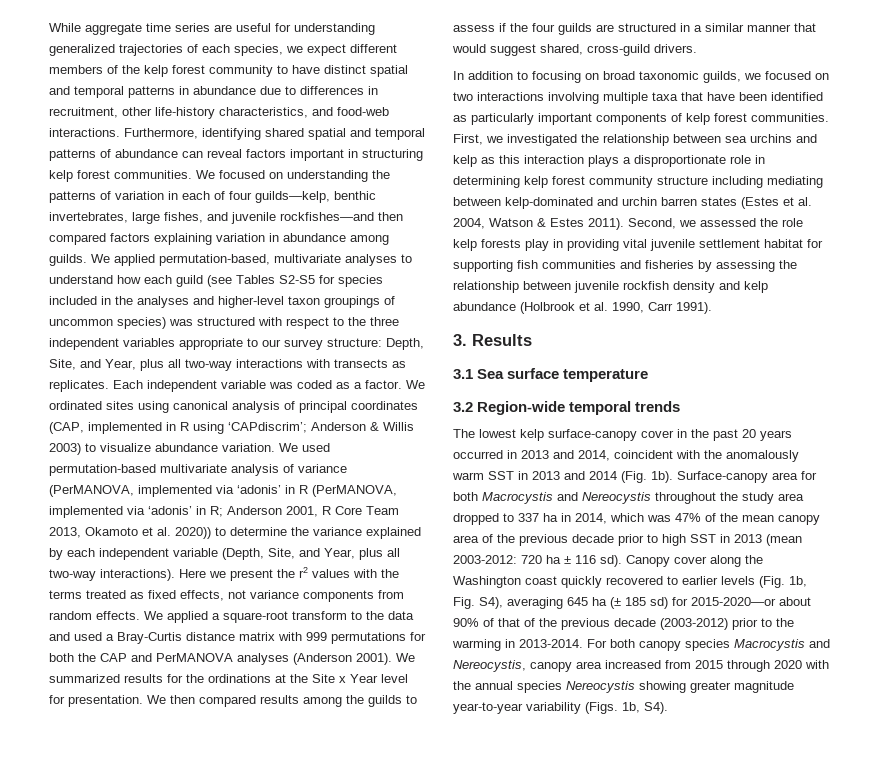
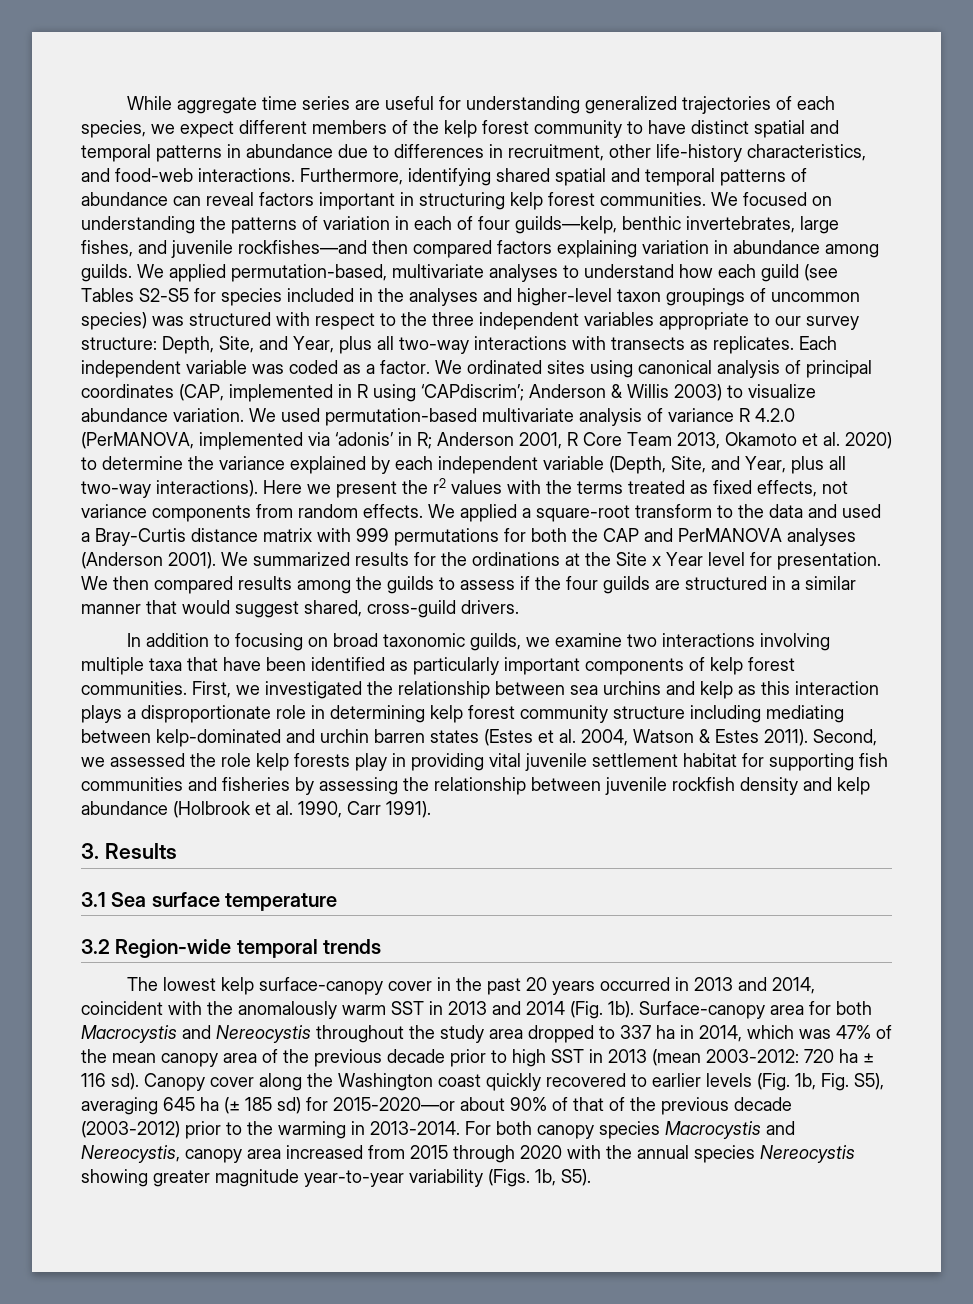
- We used permutation-based multivariate analysis of variance (PerMANOVA, implemented via ‘adonis’ in R (PerMANOVA, implemented via ‘adonis’ in R; Anderson 2001, R Core Team 2013, Okamoto et al. 2020)) to determine the variance explained by each independent variable (Depth, Site, and Year, plus all two-way interactions).
+ We used permutation-based multivariate analysis of variance R 4.2.0 (PerMANOVA, implemented via ‘adonis’ in R; Anderson 2001, R Core Team 2013, Okamoto et al. 2020) to determine the variance explained by each independent variable (Depth, Site, and Year, plus all two-way interactions).
- In addition to focusing on broad taxonomic guilds, we focused on two interactions involving multiple taxa that have been identified as particularly important components of kelp forest communities.
+ In addition to focusing on broad taxonomic guilds, we examine two interactions involving multiple taxa that have been identified as particularly important components of kelp forest communities.
- Canopy cover along the Washington coast quickly recovered to earlier levels (Fig. 1b, Fig. S4), averaging 645 ha (± 185 sd) for 2015-2020—or about 90% of that of the previous decade (2003-2012) prior to the warming in 2013-2014.
+ Canopy cover along the Washington coast quickly recovered to earlier levels (Fig. 1b, Fig. S5), averaging 645 ha (± 185 sd) for 2015-2020—or about 90% of that of the previous decade (2003-2012) prior to the warming in 2013-2014.
- For both canopy species Macrocystis and Nereocystis, canopy area increased from 2015 through 2020 with the annual species Nereocystis showing greater magnitude year-to-year variability (Figs. 1b, S4).
+ For both canopy species Macrocystis and Nereocystis, canopy area increased from 2015 through 2020 with the annual species Nereocystis showing greater magnitude year-to-year variability (Figs. 1b, S5).

